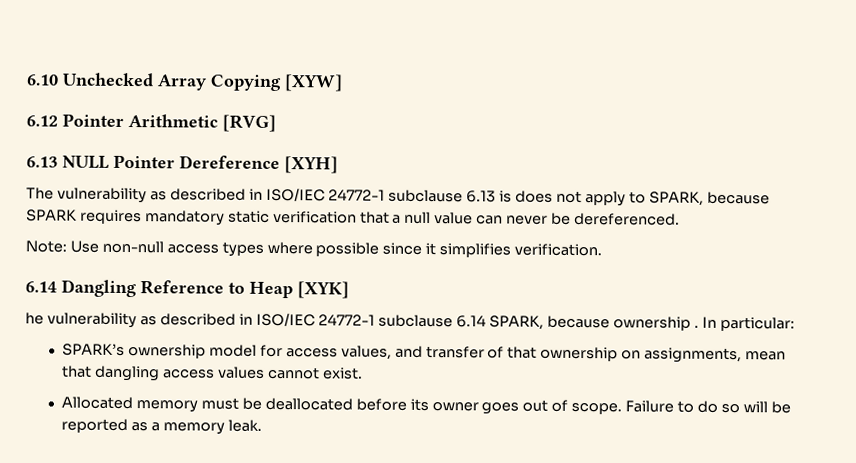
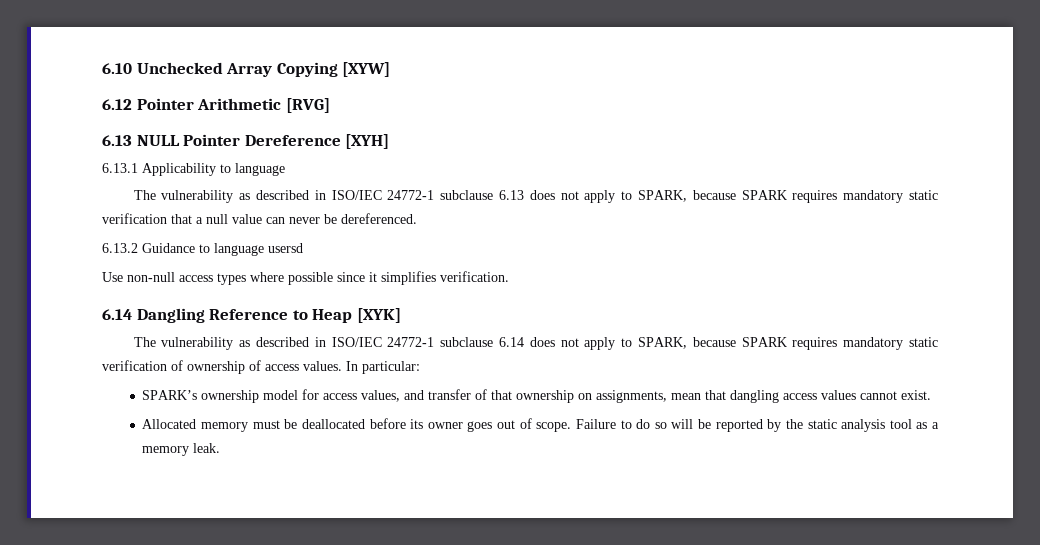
+ 6.13.1 Applicability to language
- The vulnerability as described in ISO/IEC 24772-1 subclause 6.13 is does not apply to SPARK, because SPARK requires mandatory static verification that a null value can never be dereferenced.
+ The vulnerability as described in ISO/IEC 24772-1 subclause 6.13 does not apply to SPARK, because SPARK requires mandatory static verification that a null value can never be dereferenced.
- Note: Use non-null access types where possible since it simplifies verification.
+ 6.13.2 Guidance to language usersd
+ Use non-null access types where possible since it simplifies verification.
- he vulnerability as described in ISO/IEC 24772-1 subclause 6.14 SPARK, because ownership .
+ The vulnerability as described in ISO/IEC 24772-1 subclause 6.14 does not apply to SPARK, because SPARK requires mandatory static verification of ownership of access values.
- Failure to do so will be reported as a memory leak.
+ Failure to do so will be reported by the static analysis tool as a memory leak.

